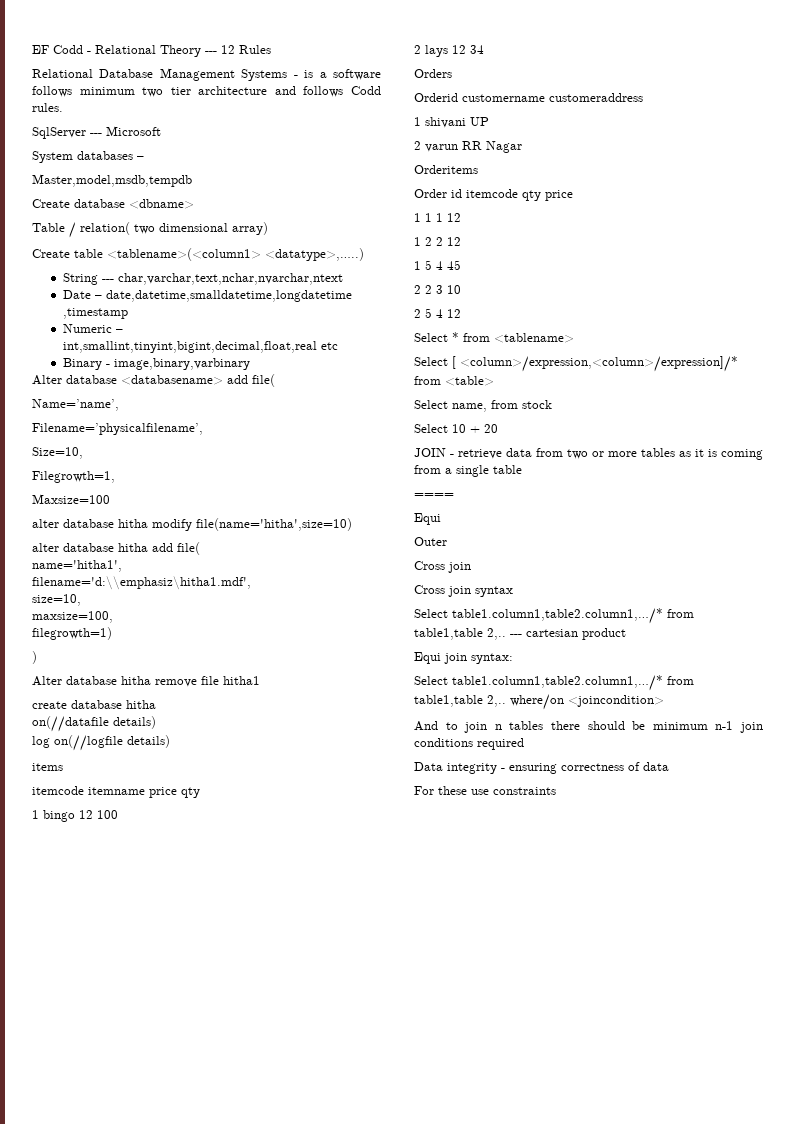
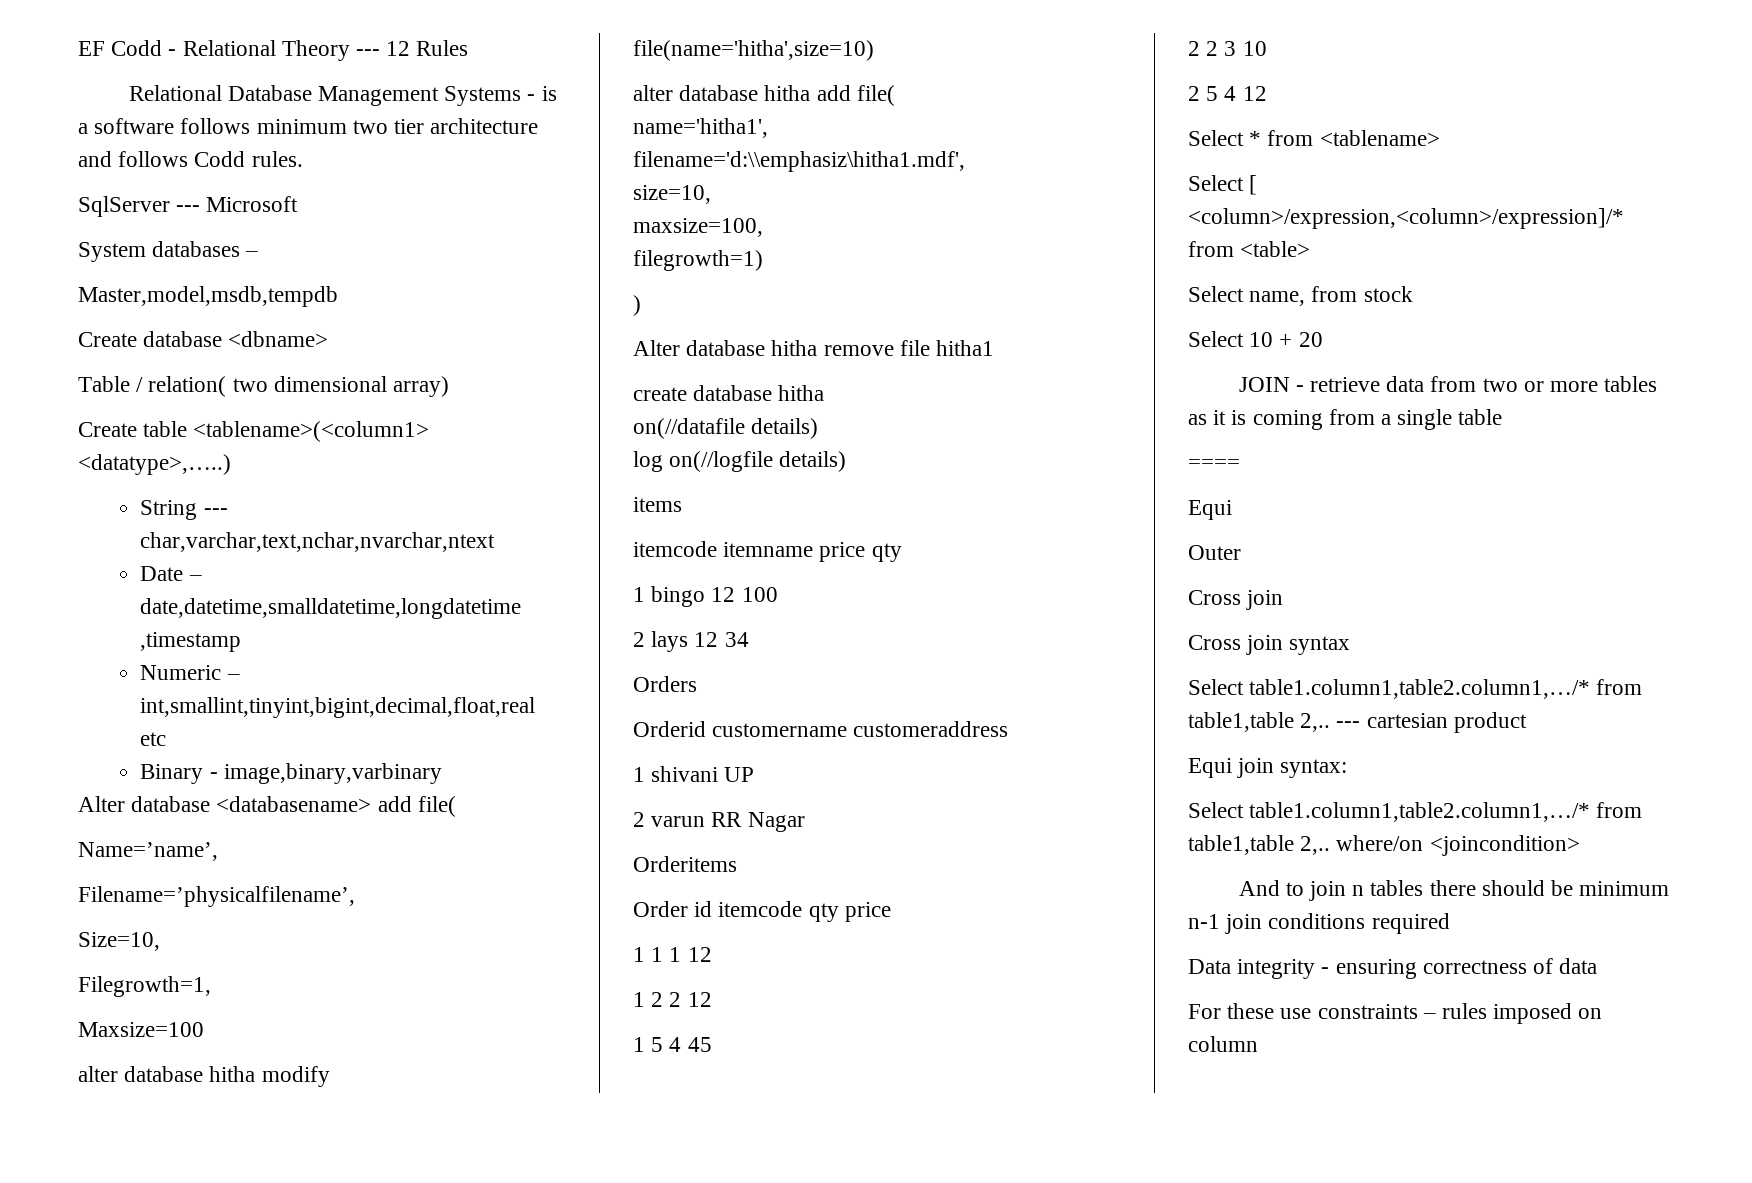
- For these use constraints
+ For these use constraints – rules imposed on column

